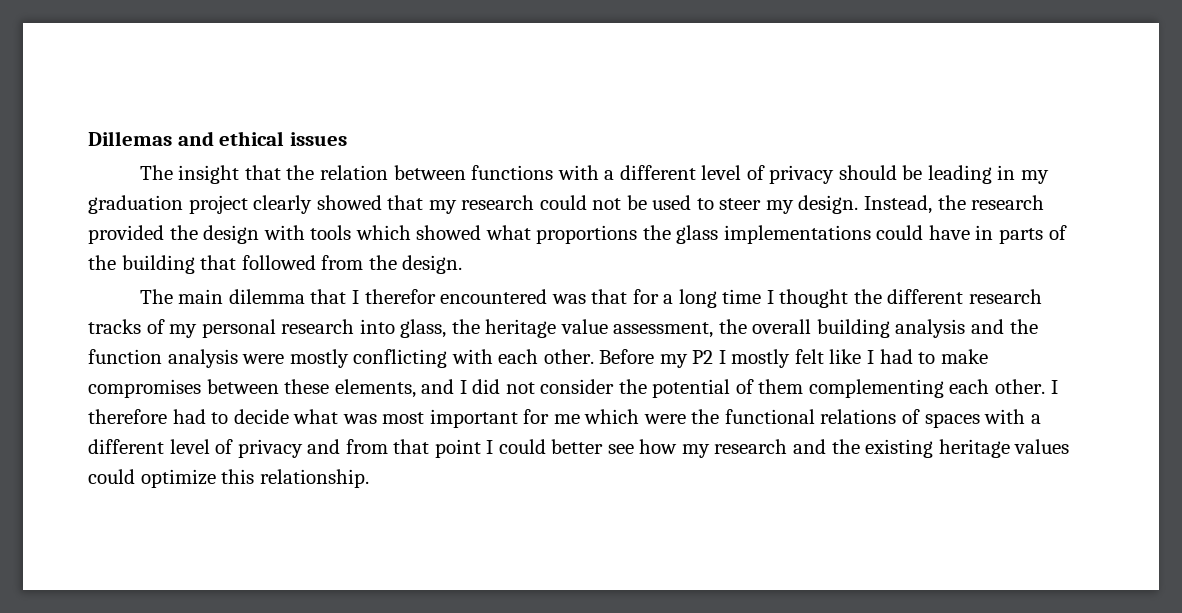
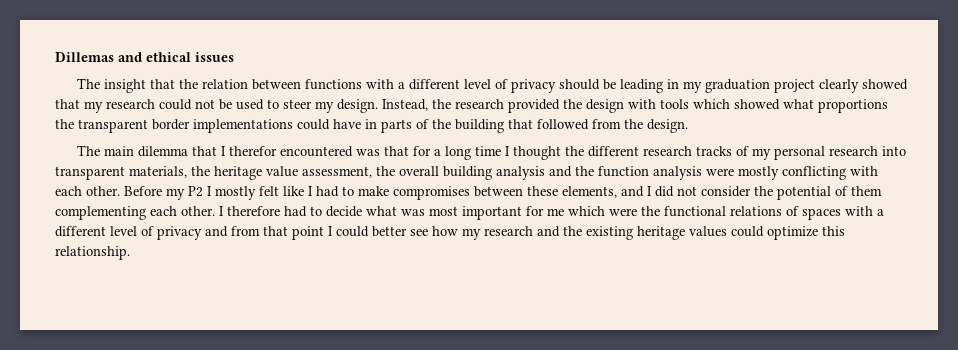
- Instead, the research provided the design with tools which showed what proportions the glass implementations could have in parts of the building that followed from the design.
+ Instead, the research provided the design with tools which showed what proportions the transparent border implementations could have in parts of the building that followed from the design.
- The main dilemma that I therefor encountered was that for a long time I thought the different research tracks of my personal research into glass, the heritage value assessment, the overall building analysis and the function analysis were mostly conflicting with each other.
+ The main dilemma that I therefor encountered was that for a long time I thought the different research tracks of my personal research into transparent materials, the heritage value assessment, the overall building analysis and the function analysis were mostly conflicting with each other.

